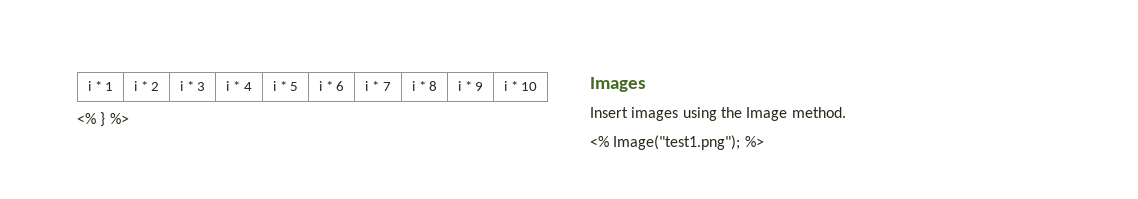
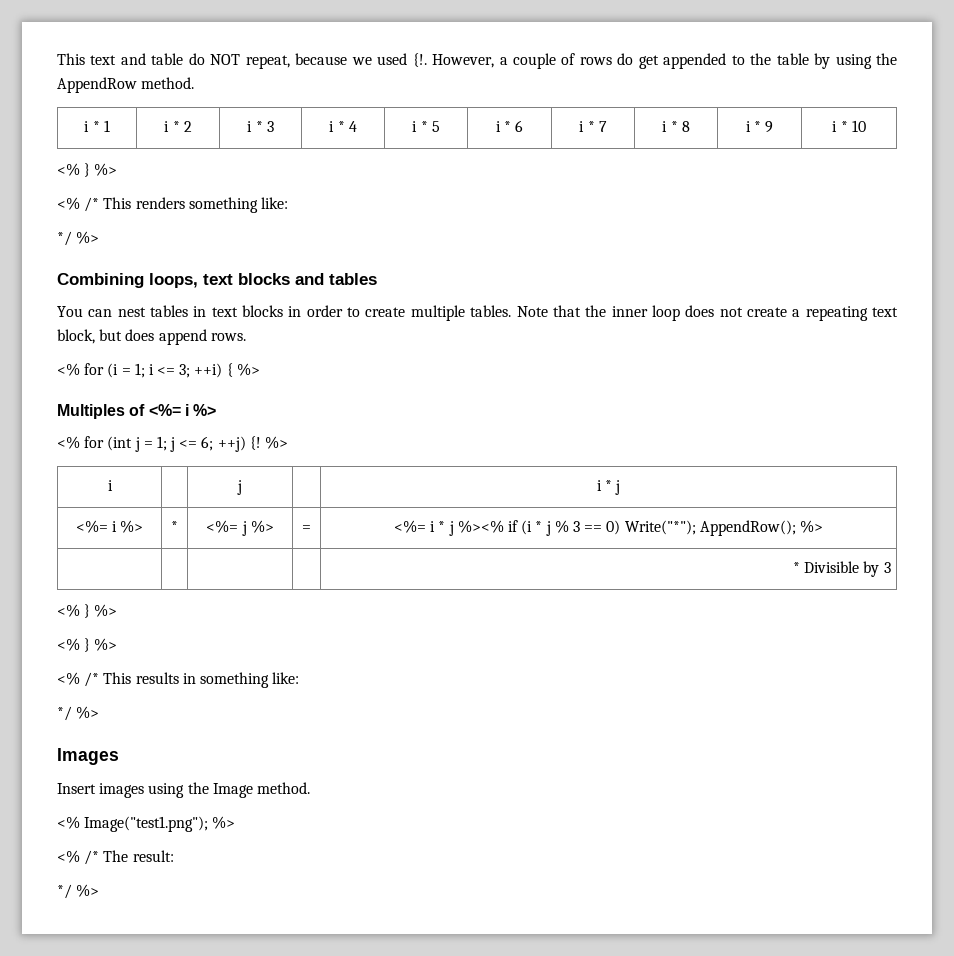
+ This text and table do NOT repeat, because we used {!. However, a couple of rows do get appended to the table by using the AppendRow method.
+ <% /* This renders something like:
+ */ %>
+ Combining loops, text blocks and tables
+ You can nest tables in text blocks in order to create multiple tables. Note that the inner loop does not create a repeating text block, but does append rows.
+ <% for (i = 1; i <= 3; ++i) { %>
+ Multiples of <%= i %>
+ <% for (int j = 1; j <= 6; ++j) {! %>
+ i | | j | | i * j
+ <%= i %> | * | <%= j %> | = | <%= i * j %><% if (i * j % 3 == 0) Write("*"); AppendRow(); %>
+ | | | | * Divisible by 3
+ <% } %>
+ <% } %>
+ <% /* This results in something like:
+ */ %>
+ <% /* The result:
+ */ %>

